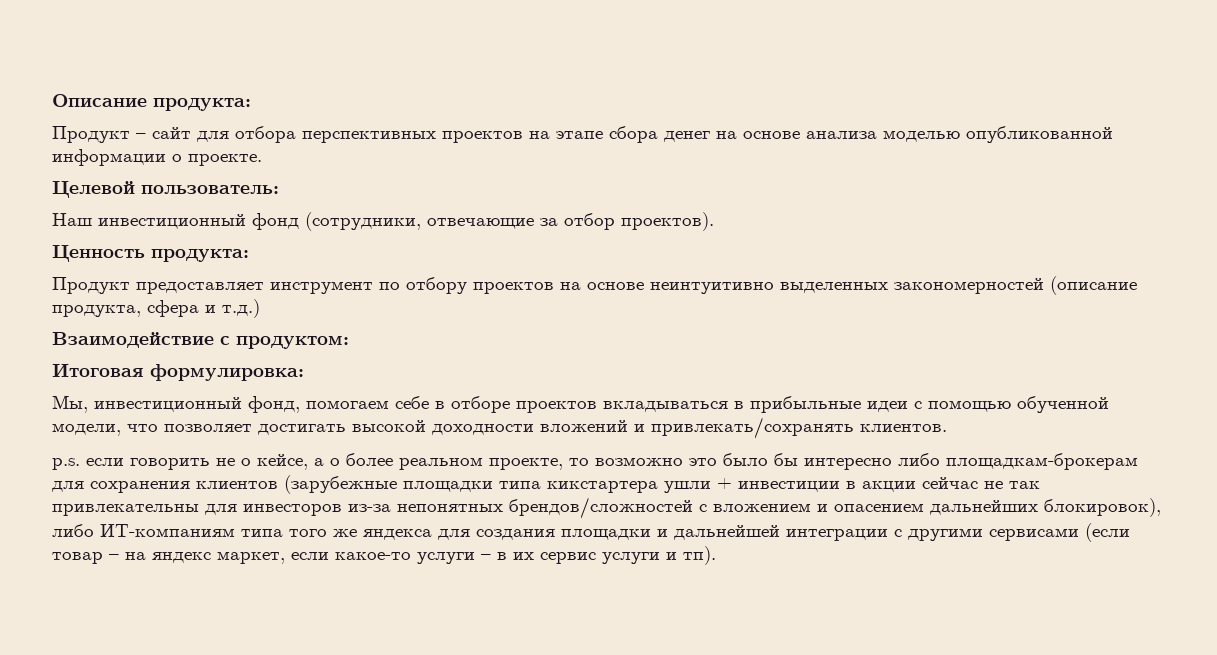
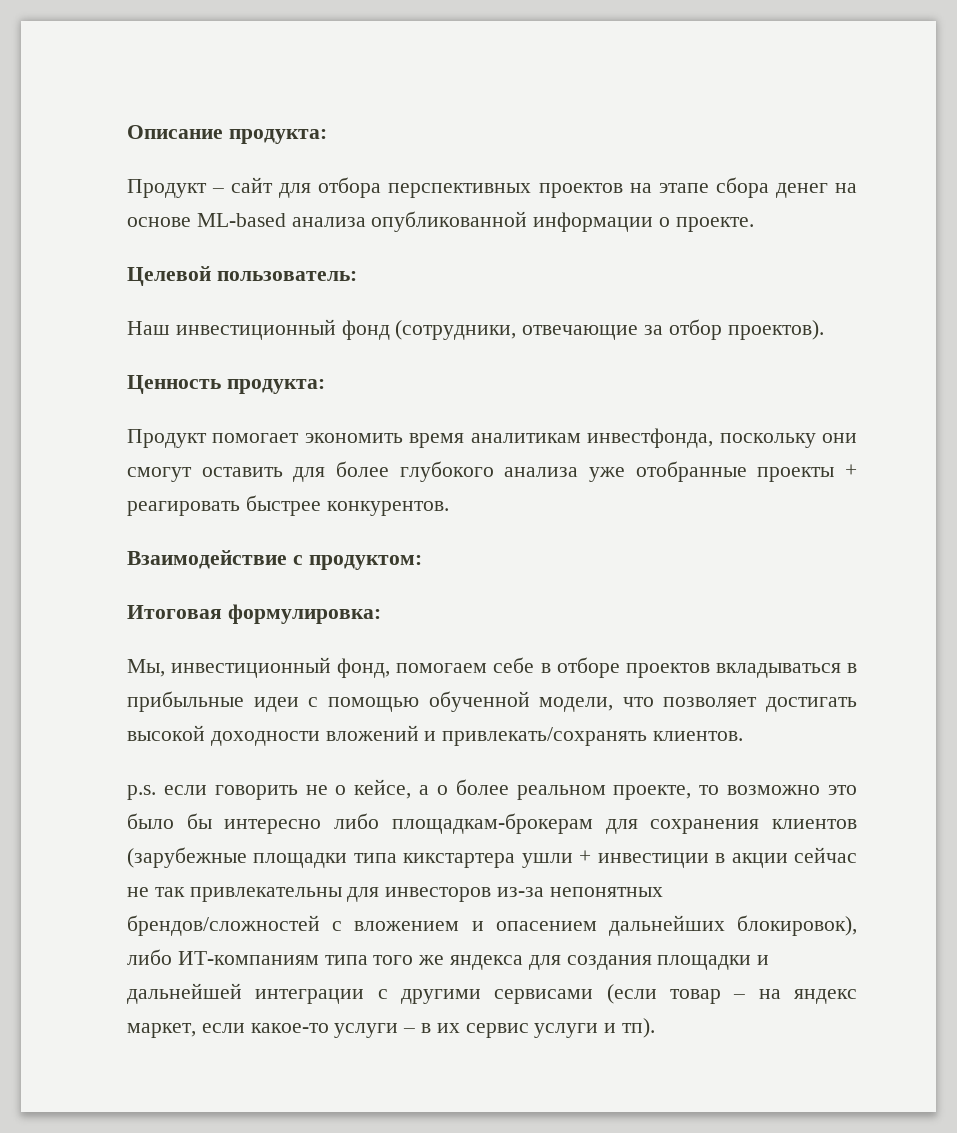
- Продукт – сайт для отбора перспективных проектов на этапе сбора денег на основе анализа моделью опубликованной информации о проекте.
+ Продукт – сайт для отбора перспективных проектов на этапе сбора денег на основе ML-based анализа опубликованной информации о проекте.
- Продукт предоставляет инструмент по отбору проектов на основе неинтуитивно выделенных закономерностей (описание продукта, сфера и т.д.)
+ Продукт помогает экономить время аналитикам инвестфонда, поскольку они смогут оставить для более глубокого анализа уже отобранные проекты + реагировать быстрее конкурентов.

